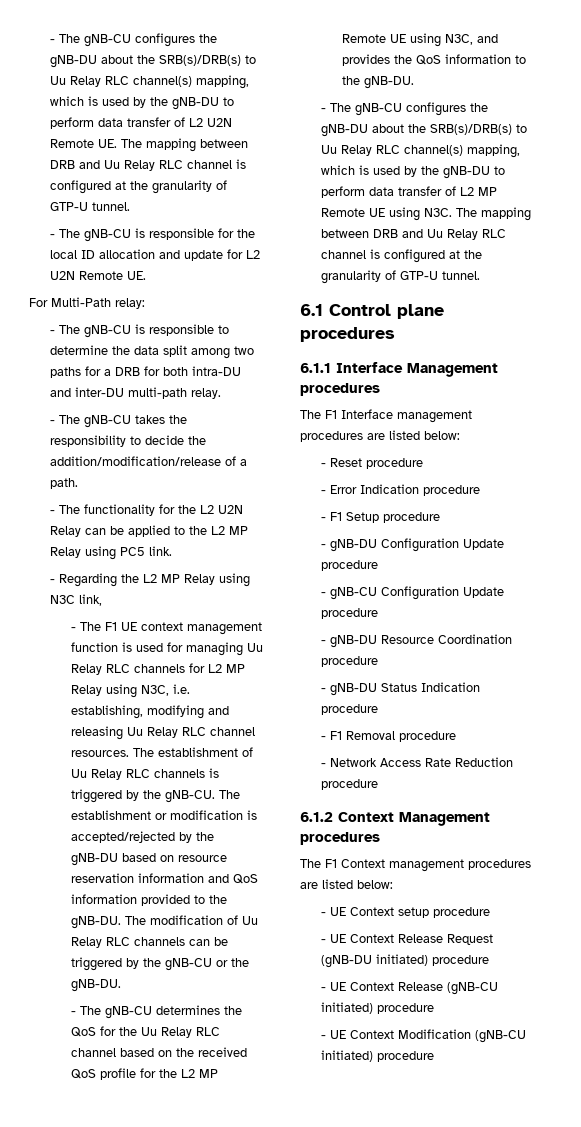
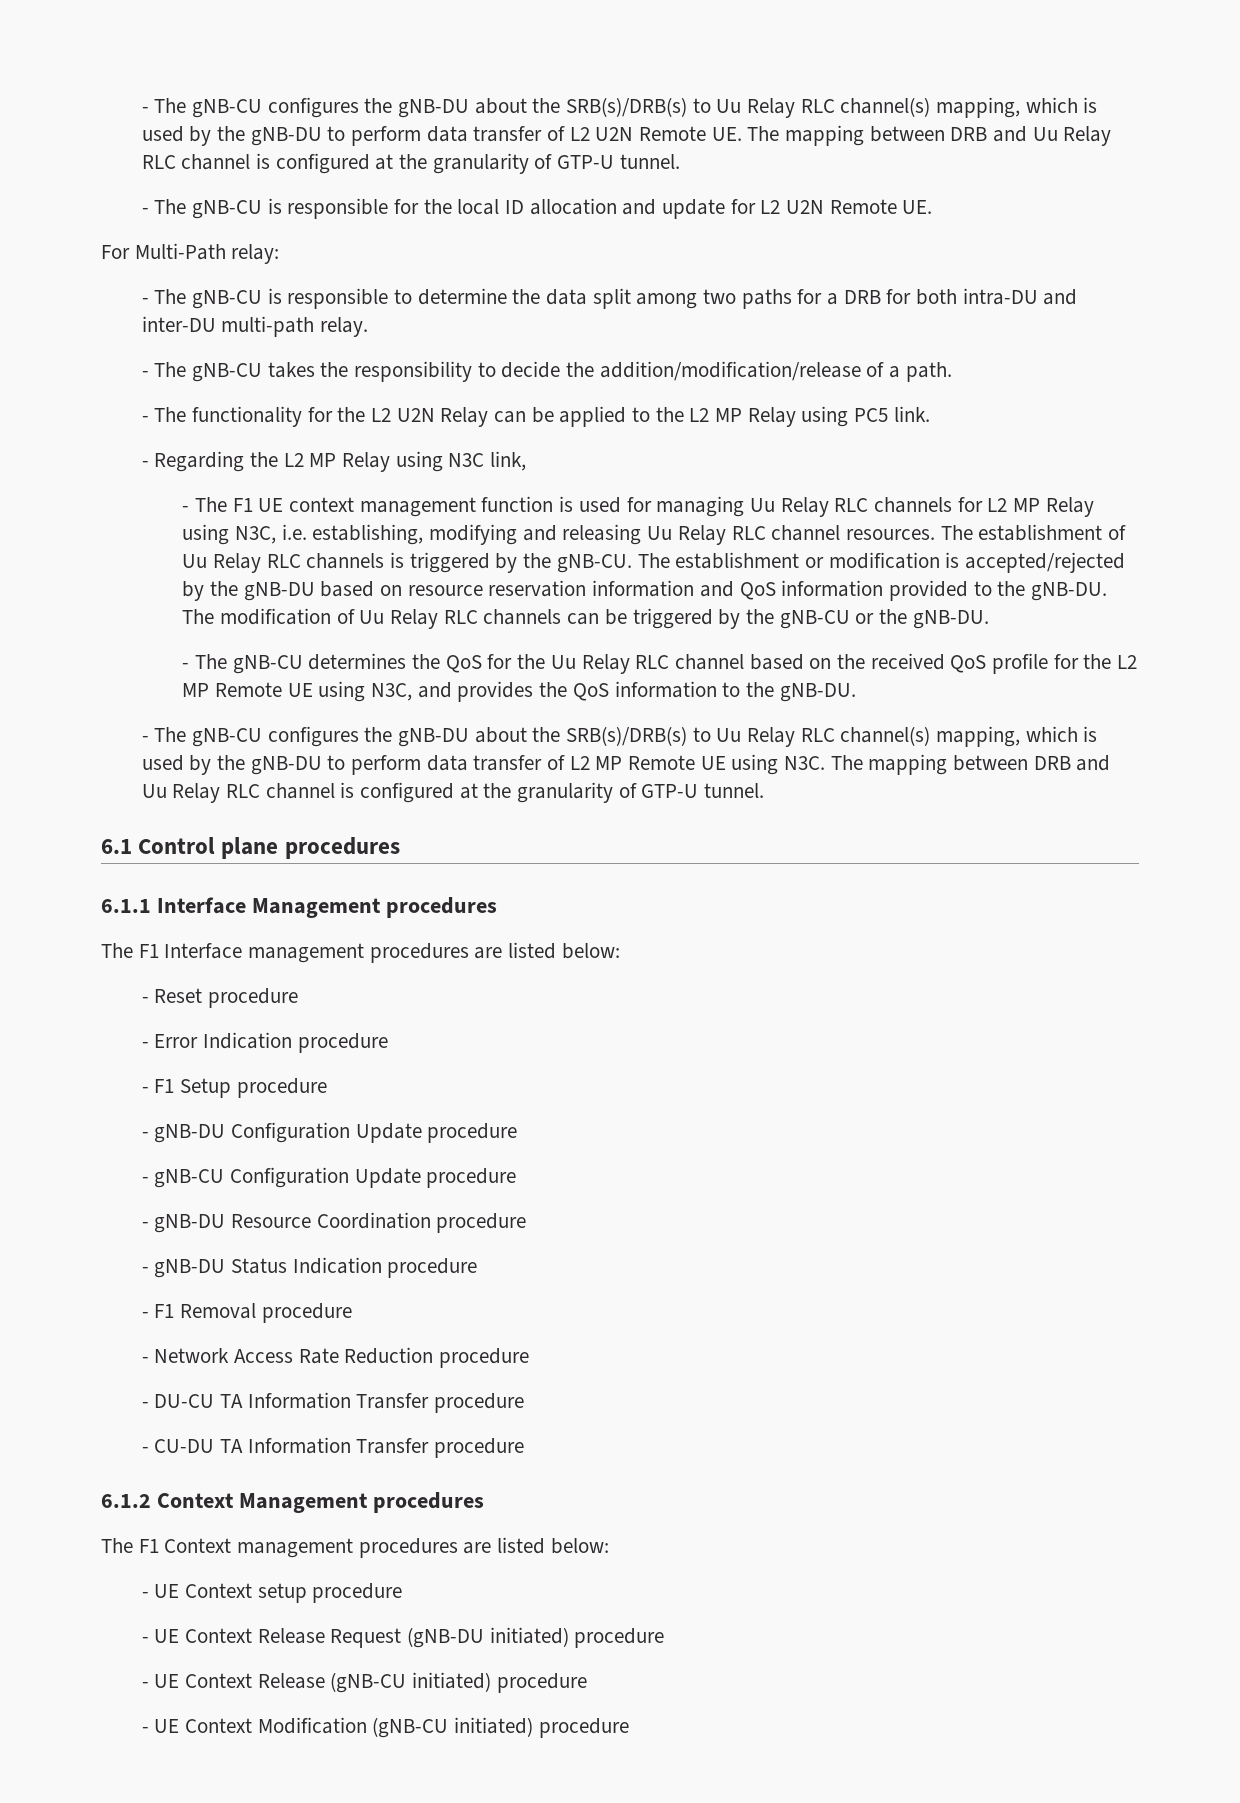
+ - DU-CU TA Information Transfer procedure
+ - CU-DU TA Information Transfer procedure

